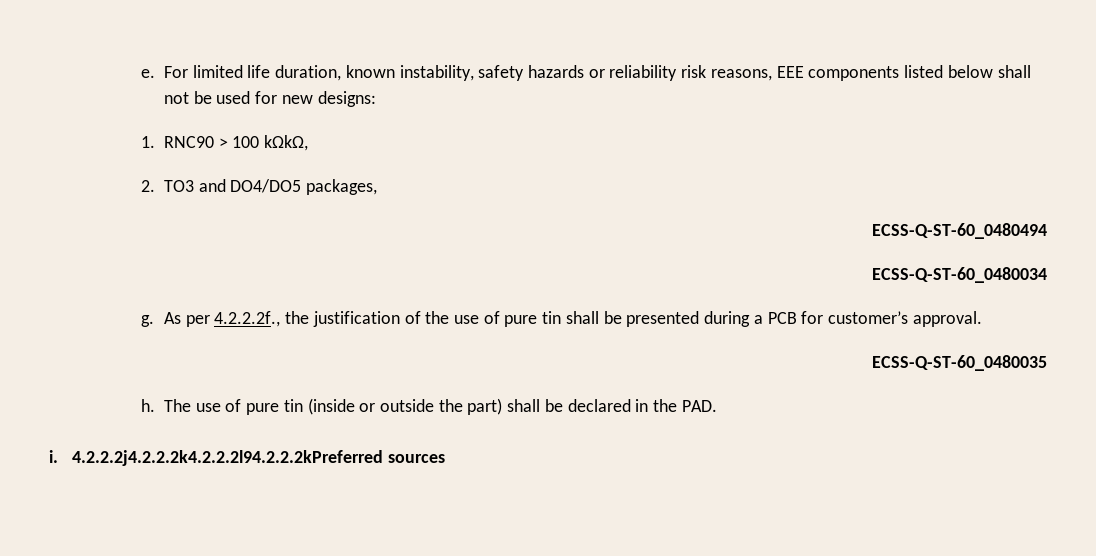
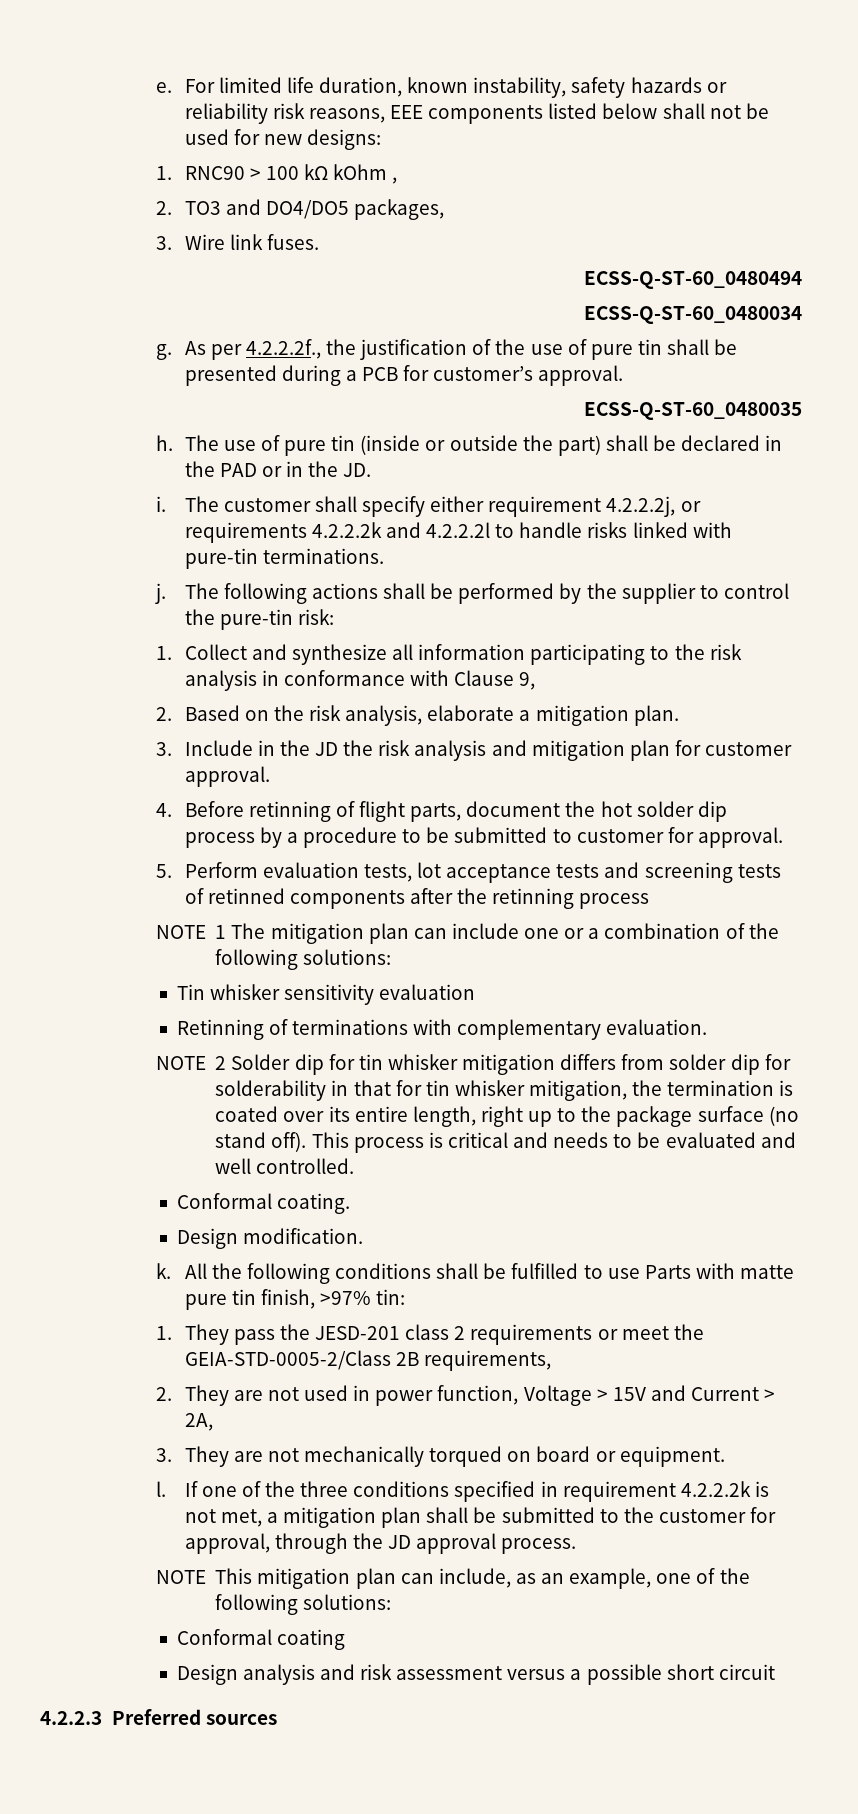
- 1. RNC90 > 100 kΩkΩ,
+ 1. RNC90 > 100 kΩ kOhm ,
+ 3. Wire link fuses.
- The use of pure tin (inside or outside the part) shall be declared in the PAD.
- i. 4.2.2.2j4.2.2.2k4.2.2.2l94.2.2.2kPreferred sources
+ The use of pure tin (inside or outside the part) shall be declared in the PAD or in the JD.
+ i. The customer shall specify either requirement 4.2.2.2j, or requirements 4.2.2.2k and 4.2.2.2l to handle risks linked with pure-tin terminations.
+ j. The following actions shall be performed by the supplier to control the pure-tin risk:
+ 1. Collect and synthesize all information participating to the risk analysis in conformance with Clause 9,
+ 2. Based on the risk analysis, elaborate a mitigation plan.
+ 3. Include in the JD the risk analysis and mitigation plan for customer approval.
+ 4. Before retinning of flight parts, document the hot solder dip process by a procedure to be submitted to customer for approval.
+ 5. Perform evaluation tests, lot acceptance tests and screening tests of retinned components after the retinning process
+ NOTE 1 The mitigation plan can include one or a combination of the following solutions:
+ Tin whisker sensitivity evaluation
+ Retinning of terminations with complementary evaluation.
+ NOTE 2 Solder dip for tin whisker mitigation differs from solder dip for solderability in that for tin whisker mitigation, the termination is coated over its entire length, right up to the package surface (no stand off). This process is critical and needs to be evaluated and well controlled.
+ Conformal coating.
+ Design modification.
+ k. All the following conditions shall be fulfilled to use Parts with matte pure tin finish, >97% tin:
+ 1. They pass the JESD-201 class 2 requirements or meet the GEIA-STD-0005-2/Class 2B requirements,
+ 2. They are not used in power function, Voltage > 15V and Current > 2A,
+ 3. They are not mechanically torqued on board or equipment.
+ l. If one of the three conditions specified in requirement 4.2.2.2k is not met, a mitigation plan shall be submitted to the customer for approval, through the JD approval process.
+ NOTE This mitigation plan can include, as an example, one of the following solutions:
+ Conformal coating
+ Design analysis and risk assessment versus a possible short circuit
+ 4.2.2.3 Preferred sources

